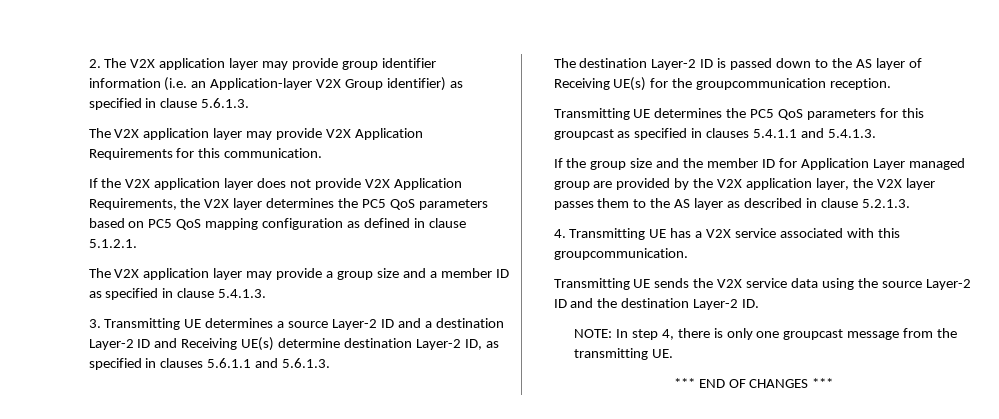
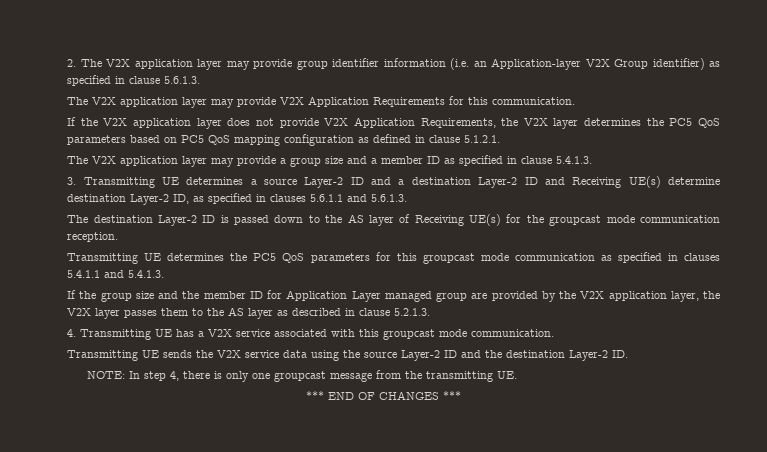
- The destination Layer-2 ID is passed down to the AS layer of Receiving UE(s) for the groupcommunication reception.
+ The destination Layer-2 ID is passed down to the AS layer of Receiving UE(s) for the groupcast mode communication reception.
- Transmitting UE determines the PC5 QoS parameters for this groupcast as specified in clauses 5.4.1.1 and 5.4.1.3.
+ Transmitting UE determines the PC5 QoS parameters for this groupcast mode communication as specified in clauses 5.4.1.1 and 5.4.1.3.
- 4. Transmitting UE has a V2X service associated with this groupcommunication.
+ 4. Transmitting UE has a V2X service associated with this groupcast mode communication.

